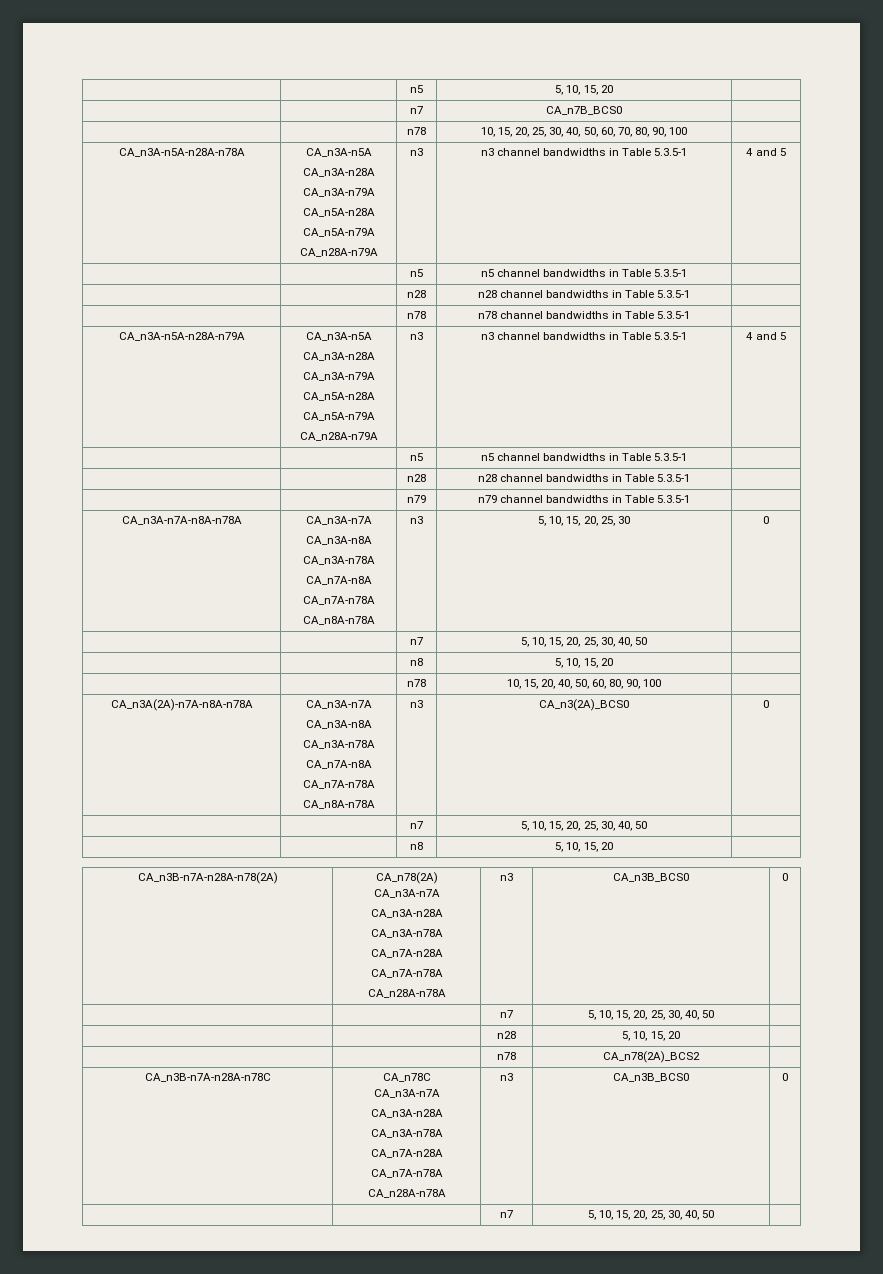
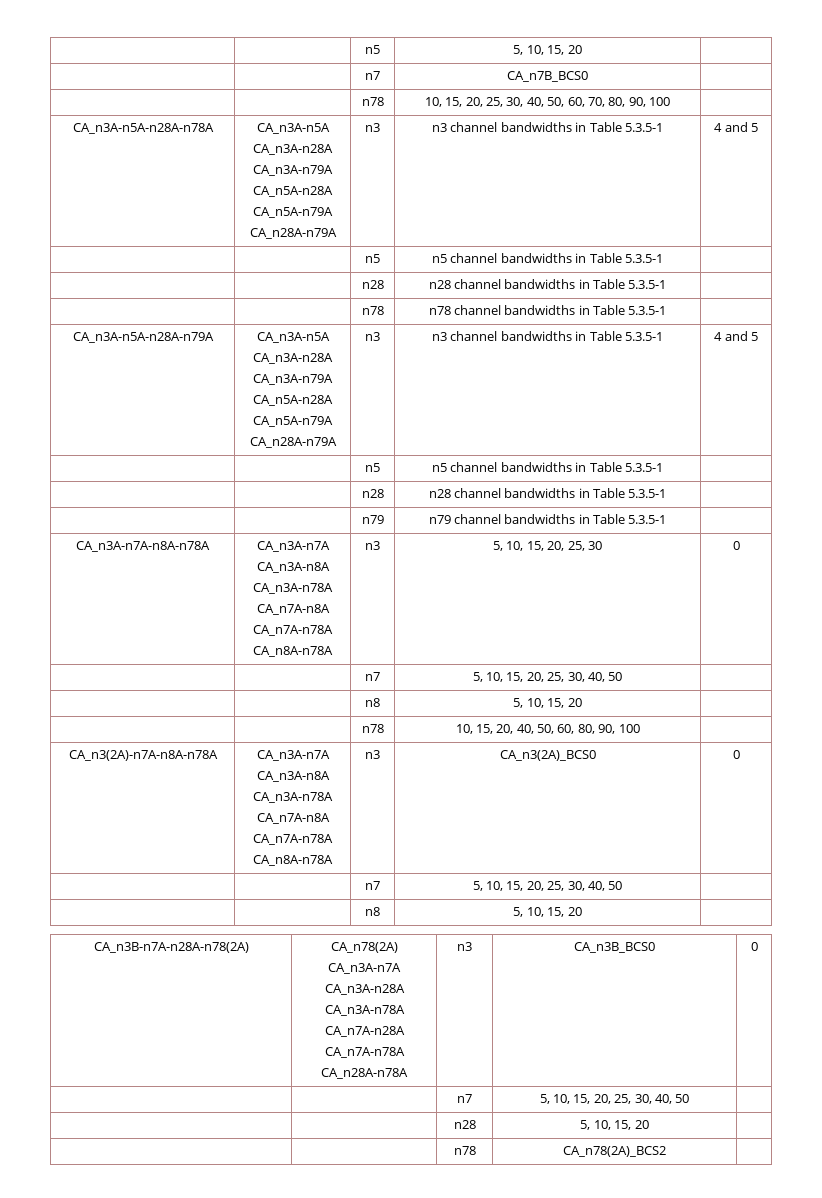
- CA_n3A(2A)-n7A-n8A-n78A | CA_n3A-n7A
+ CA_n3(2A)-n7A-n8A-n78A | CA_n3A-n7A
- CA_n3B-n7A-n28A-n78C | CA_n78C
- CA_n3A-n7A
- CA_n3A-n28A
- CA_n3A-n78A
- CA_n7A-n28A
- CA_n7A-n78A
- CA_n28A-n78A | n3 | CA_n3B_BCS0 | 0
- | | n7 | 5, 10, 15, 20, 25, 30, 40, 50 |

